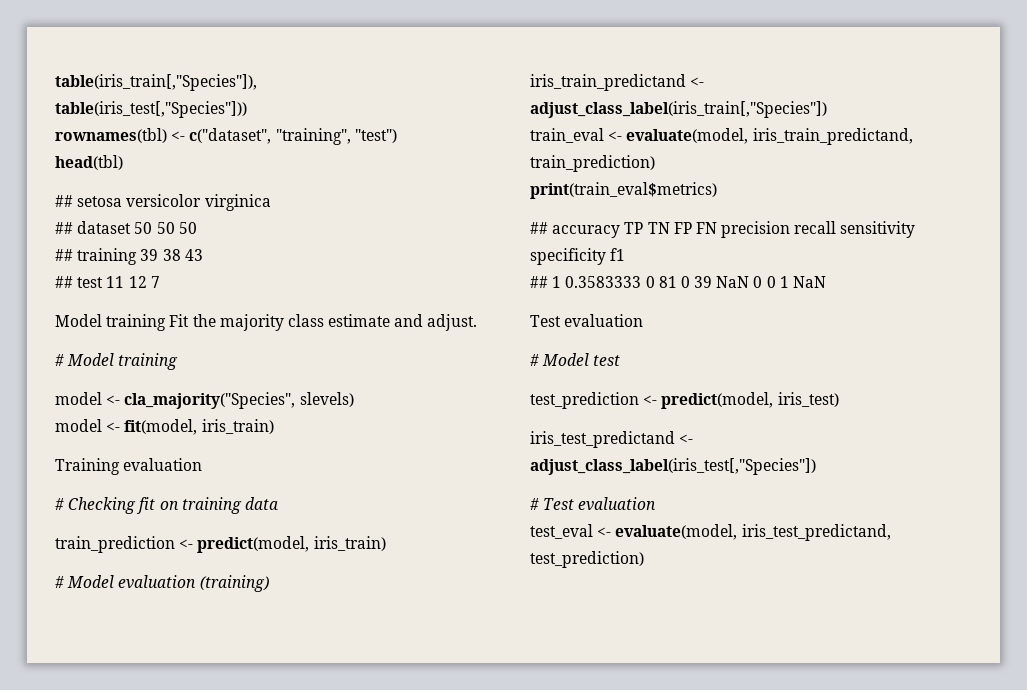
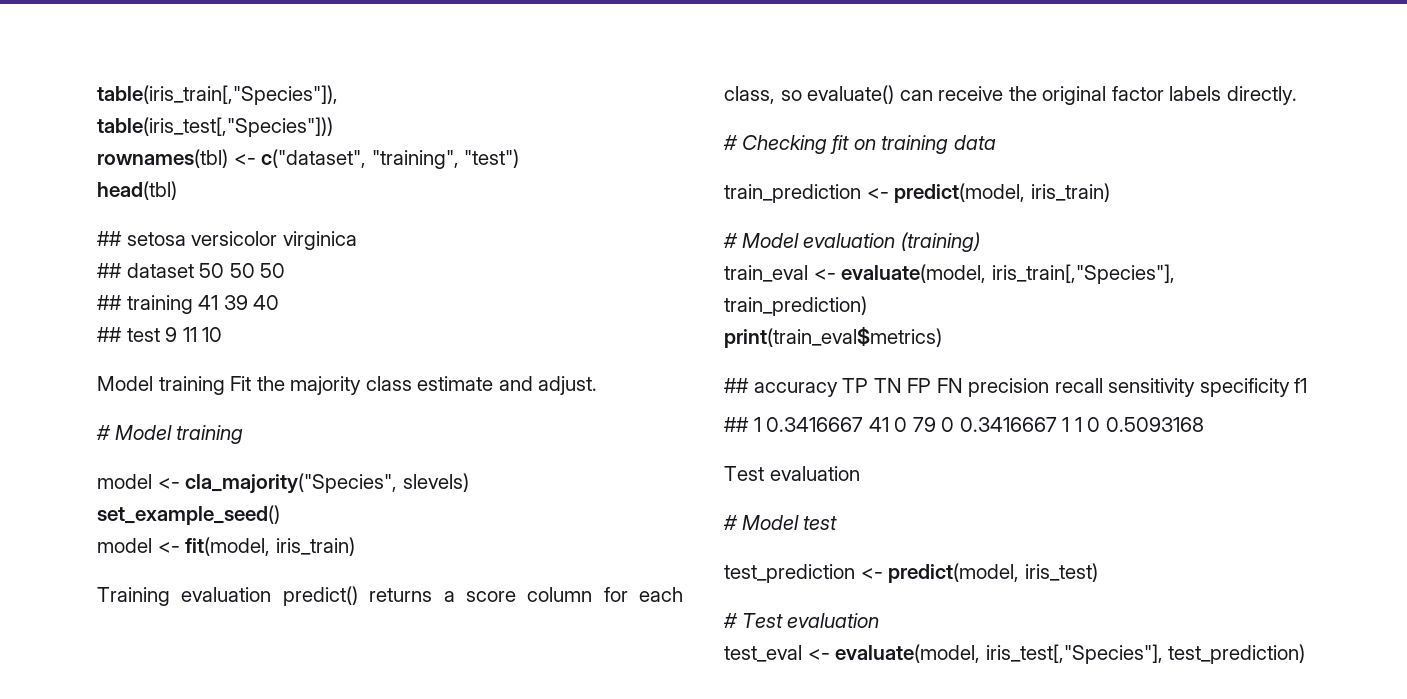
- ## training 39 38 43
+ ## training 41 39 40
- ## test 11 12 7
+ ## test 9 11 10
+ set_example_seed()
- Training evaluation
+ Training evaluation predict() returns a score column for each class, so evaluate() can receive the original factor labels directly.
- iris_train_predictand <- adjust_class_label(iris_train[,"Species"])
- train_eval <- evaluate(model, iris_train_predictand, train_prediction)
+ train_eval <- evaluate(model, iris_train[,"Species"], train_prediction)
- ## 1 0.3583333 0 81 0 39 NaN 0 0 1 NaN
+ ## 1 0.3416667 41 0 79 0 0.3416667 1 1 0 0.5093168
- iris_test_predictand <- adjust_class_label(iris_test[,"Species"])
- test_eval <- evaluate(model, iris_test_predictand, test_prediction)
+ test_eval <- evaluate(model, iris_test[,"Species"], test_prediction)

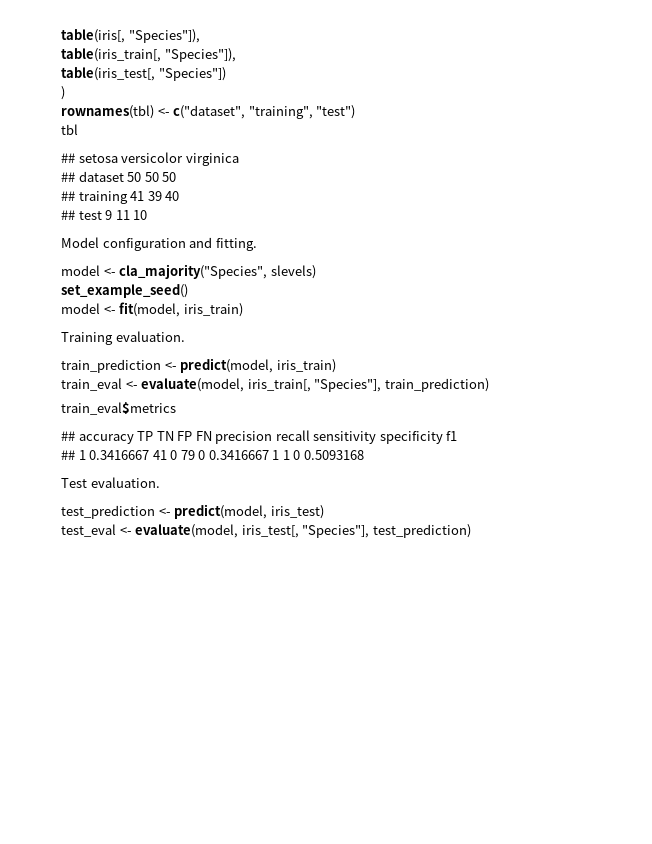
- table(iris_train[,"Species"]),
- table(iris_test[,"Species"]))
+ table(iris[, "Species"]),
+ table(iris_train[, "Species"]),
+ table(iris_test[, "Species"])
+ )
- head(tbl)
+ tbl
- Model training Fit the majority class estimate and adjust.
- # Model training
+ Model configuration and fitting.
- Training evaluation predict() returns a score column for each class, so evaluate() can receive the original factor labels directly.
- # Checking fit on training data
+ Training evaluation.
- # Model evaluation (training)
- train_eval <- evaluate(model, iris_train[,"Species"], train_prediction)
+ train_eval <- evaluate(model, iris_train[, "Species"], train_prediction)
- print(train_eval$metrics)
+ train_eval$metrics
  ## 1 0.3416667 41 0 79 0 0.3416667 1 1 0 0.5093168
- Test evaluation
- # Model test
+ Test evaluation.
- # Test evaluation
- test_eval <- evaluate(model, iris_test[,"Species"], test_prediction)
+ test_eval <- evaluate(model, iris_test[, "Species"], test_prediction)

